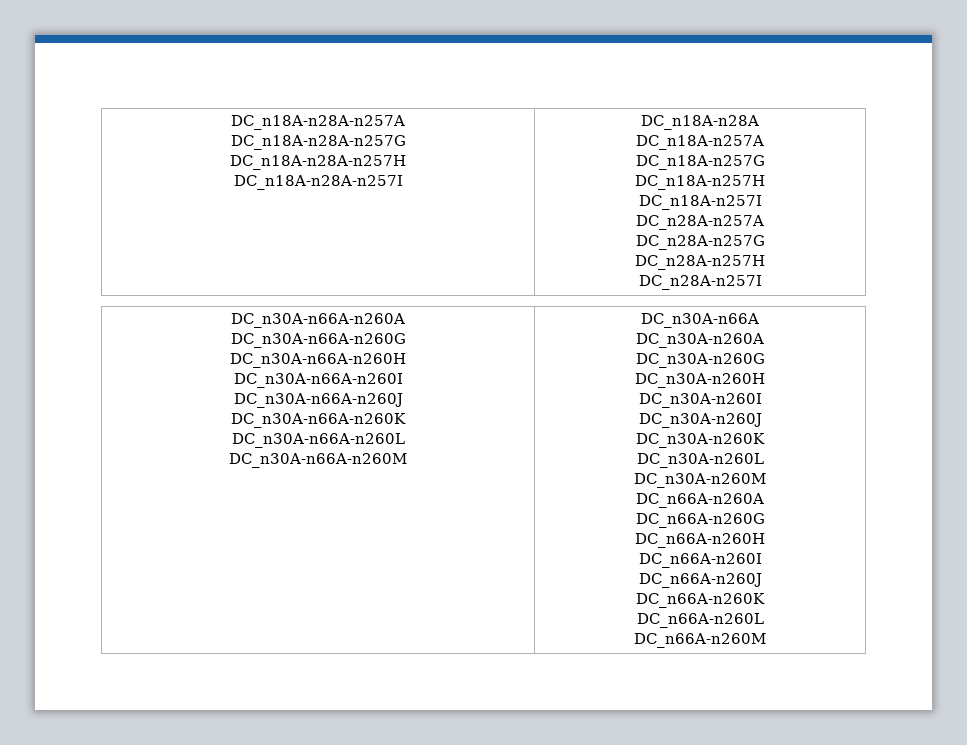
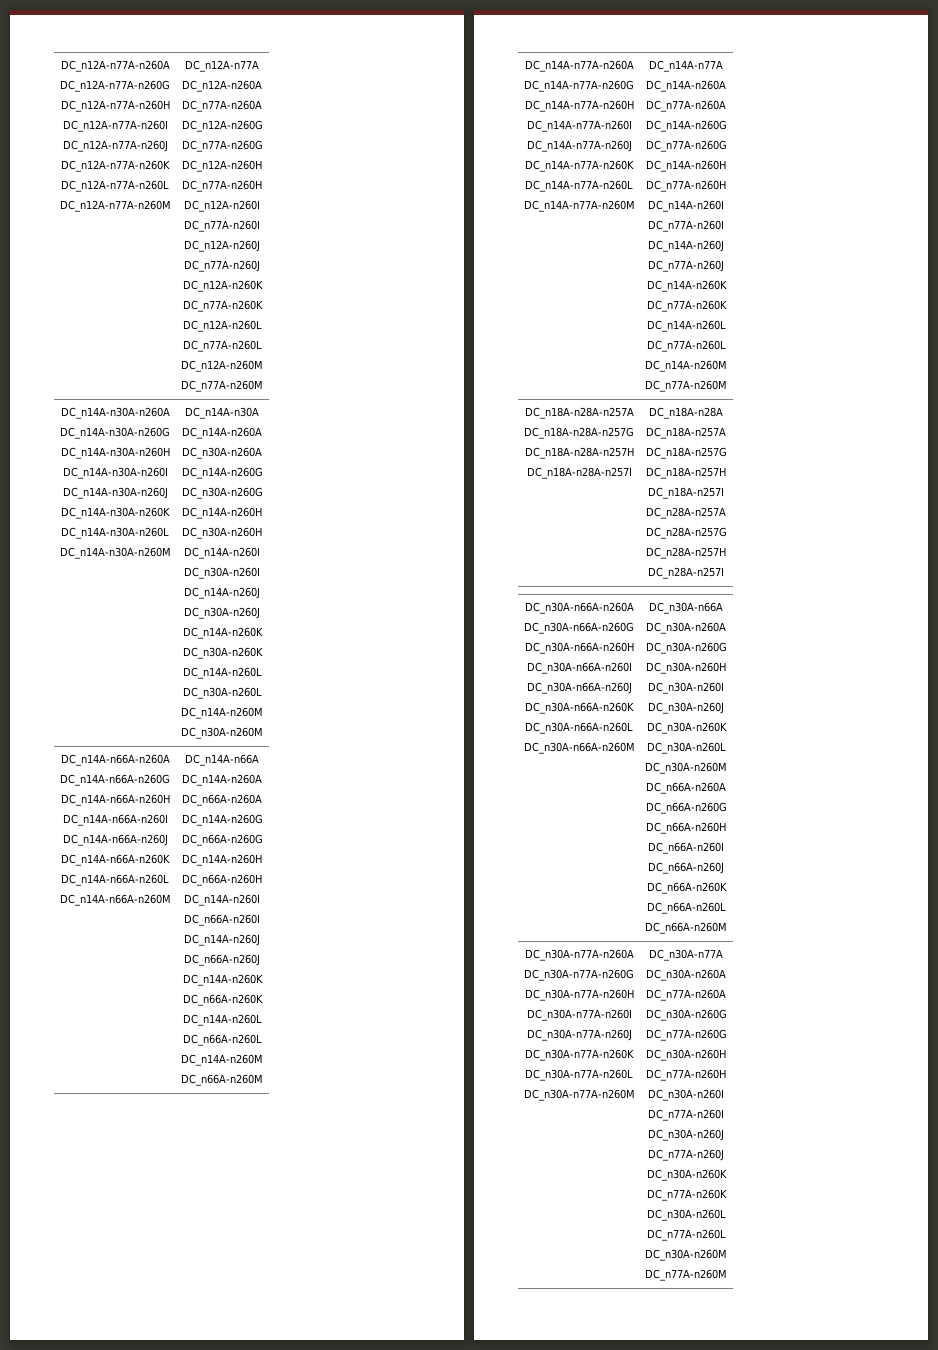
+ DC_n12A-n77A-n260A
+ DC_n12A-n77A-n260G
+ DC_n12A-n77A-n260H
+ DC_n12A-n77A-n260I
+ DC_n12A-n77A-n260J
+ DC_n12A-n77A-n260K
+ DC_n12A-n77A-n260L
+ DC_n12A-n77A-n260M | DC_n12A-n77A
+ DC_n12A-n260A
+ DC_n77A-n260A
+ DC_n12A-n260G
+ DC_n77A-n260G
+ DC_n12A-n260H
+ DC_n77A-n260H
+ DC_n12A-n260I
+ DC_n77A-n260I
+ DC_n12A-n260J
+ DC_n77A-n260J
+ DC_n12A-n260K
+ DC_n77A-n260K
+ DC_n12A-n260L
+ DC_n77A-n260L
+ DC_n12A-n260M
+ DC_n77A-n260M
+ DC_n14A-n30A-n260A
+ DC_n14A-n30A-n260G
+ DC_n14A-n30A-n260H
+ DC_n14A-n30A-n260I
+ DC_n14A-n30A-n260J
+ DC_n14A-n30A-n260K
+ DC_n14A-n30A-n260L
+ DC_n14A-n30A-n260M | DC_n14A-n30A
+ DC_n14A-n260A
+ DC_n30A-n260A
+ DC_n14A-n260G
+ DC_n30A-n260G
+ DC_n14A-n260H
+ DC_n30A-n260H
+ DC_n14A-n260I
+ DC_n30A-n260I
+ DC_n14A-n260J
+ DC_n30A-n260J
+ DC_n14A-n260K
+ DC_n30A-n260K
+ DC_n14A-n260L
+ DC_n30A-n260L
+ DC_n14A-n260M
+ DC_n30A-n260M
+ DC_n14A-n66A-n260A
+ DC_n14A-n66A-n260G
+ DC_n14A-n66A-n260H
+ DC_n14A-n66A-n260I
+ DC_n14A-n66A-n260J
+ DC_n14A-n66A-n260K
+ DC_n14A-n66A-n260L
+ DC_n14A-n66A-n260M | DC_n14A-n66A
+ DC_n14A-n260A
+ DC_n66A-n260A
+ DC_n14A-n260G
+ DC_n66A-n260G
+ DC_n14A-n260H
+ DC_n66A-n260H
+ DC_n14A-n260I
+ DC_n66A-n260I
+ DC_n14A-n260J
+ DC_n66A-n260J
+ DC_n14A-n260K
+ DC_n66A-n260K
+ DC_n14A-n260L
+ DC_n66A-n260L
+ DC_n14A-n260M
+ DC_n66A-n260M
+ DC_n14A-n77A-n260A
+ DC_n14A-n77A-n260G
+ DC_n14A-n77A-n260H
+ DC_n14A-n77A-n260I
+ DC_n14A-n77A-n260J
+ DC_n14A-n77A-n260K
+ DC_n14A-n77A-n260L
+ DC_n14A-n77A-n260M | DC_n14A-n77A
+ DC_n14A-n260A
+ DC_n77A-n260A
+ DC_n14A-n260G
+ DC_n77A-n260G
+ DC_n14A-n260H
+ DC_n77A-n260H
+ DC_n14A-n260I
+ DC_n77A-n260I
+ DC_n14A-n260J
+ DC_n77A-n260J
+ DC_n14A-n260K
+ DC_n77A-n260K
+ DC_n14A-n260L
+ DC_n77A-n260L
+ DC_n14A-n260M
+ DC_n77A-n260M
+ DC_n30A-n77A-n260A
+ DC_n30A-n77A-n260G
+ DC_n30A-n77A-n260H
+ DC_n30A-n77A-n260I
+ DC_n30A-n77A-n260J
+ DC_n30A-n77A-n260K
+ DC_n30A-n77A-n260L
+ DC_n30A-n77A-n260M | DC_n30A-n77A
+ DC_n30A-n260A
+ DC_n77A-n260A
+ DC_n30A-n260G
+ DC_n77A-n260G
+ DC_n30A-n260H
+ DC_n77A-n260H
+ DC_n30A-n260I
+ DC_n77A-n260I
+ DC_n30A-n260J
+ DC_n77A-n260J
+ DC_n30A-n260K
+ DC_n77A-n260K
+ DC_n30A-n260L
+ DC_n77A-n260L
+ DC_n30A-n260M
+ DC_n77A-n260M

